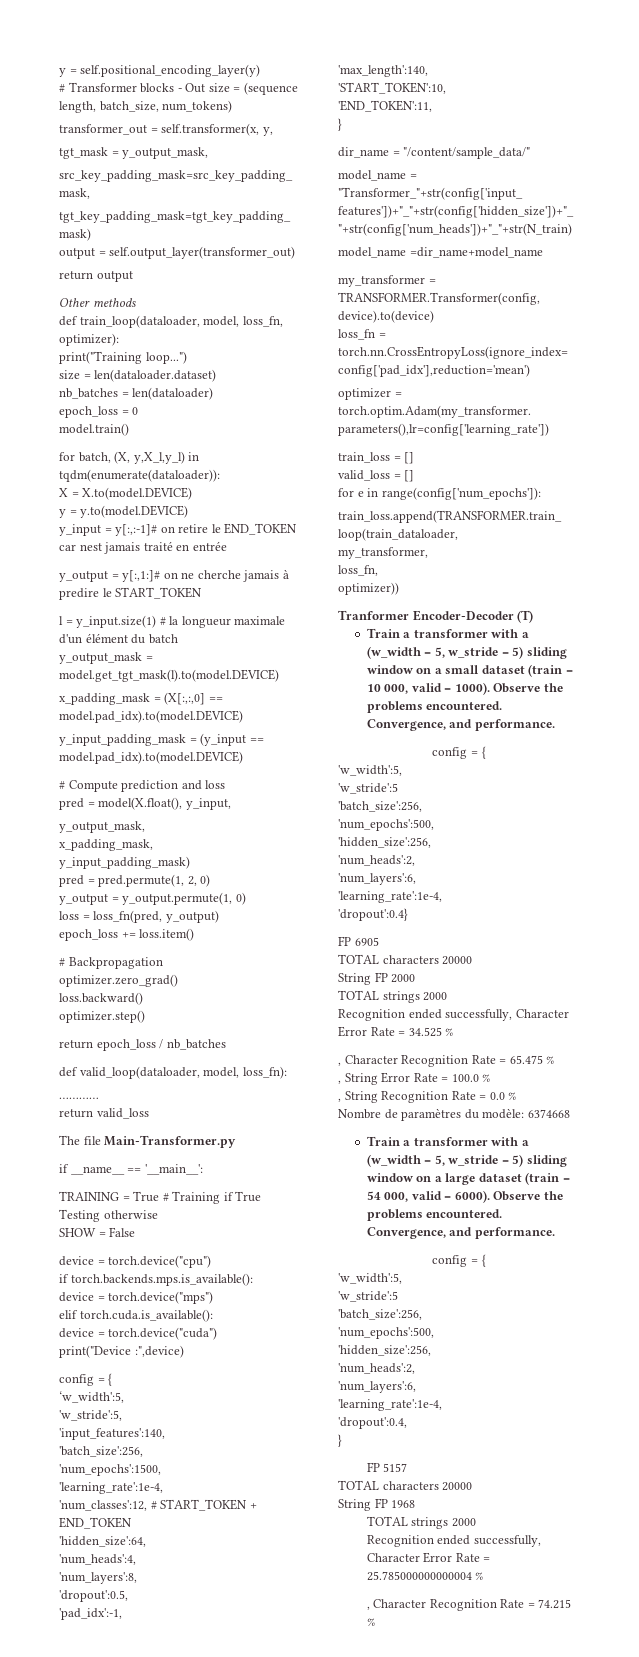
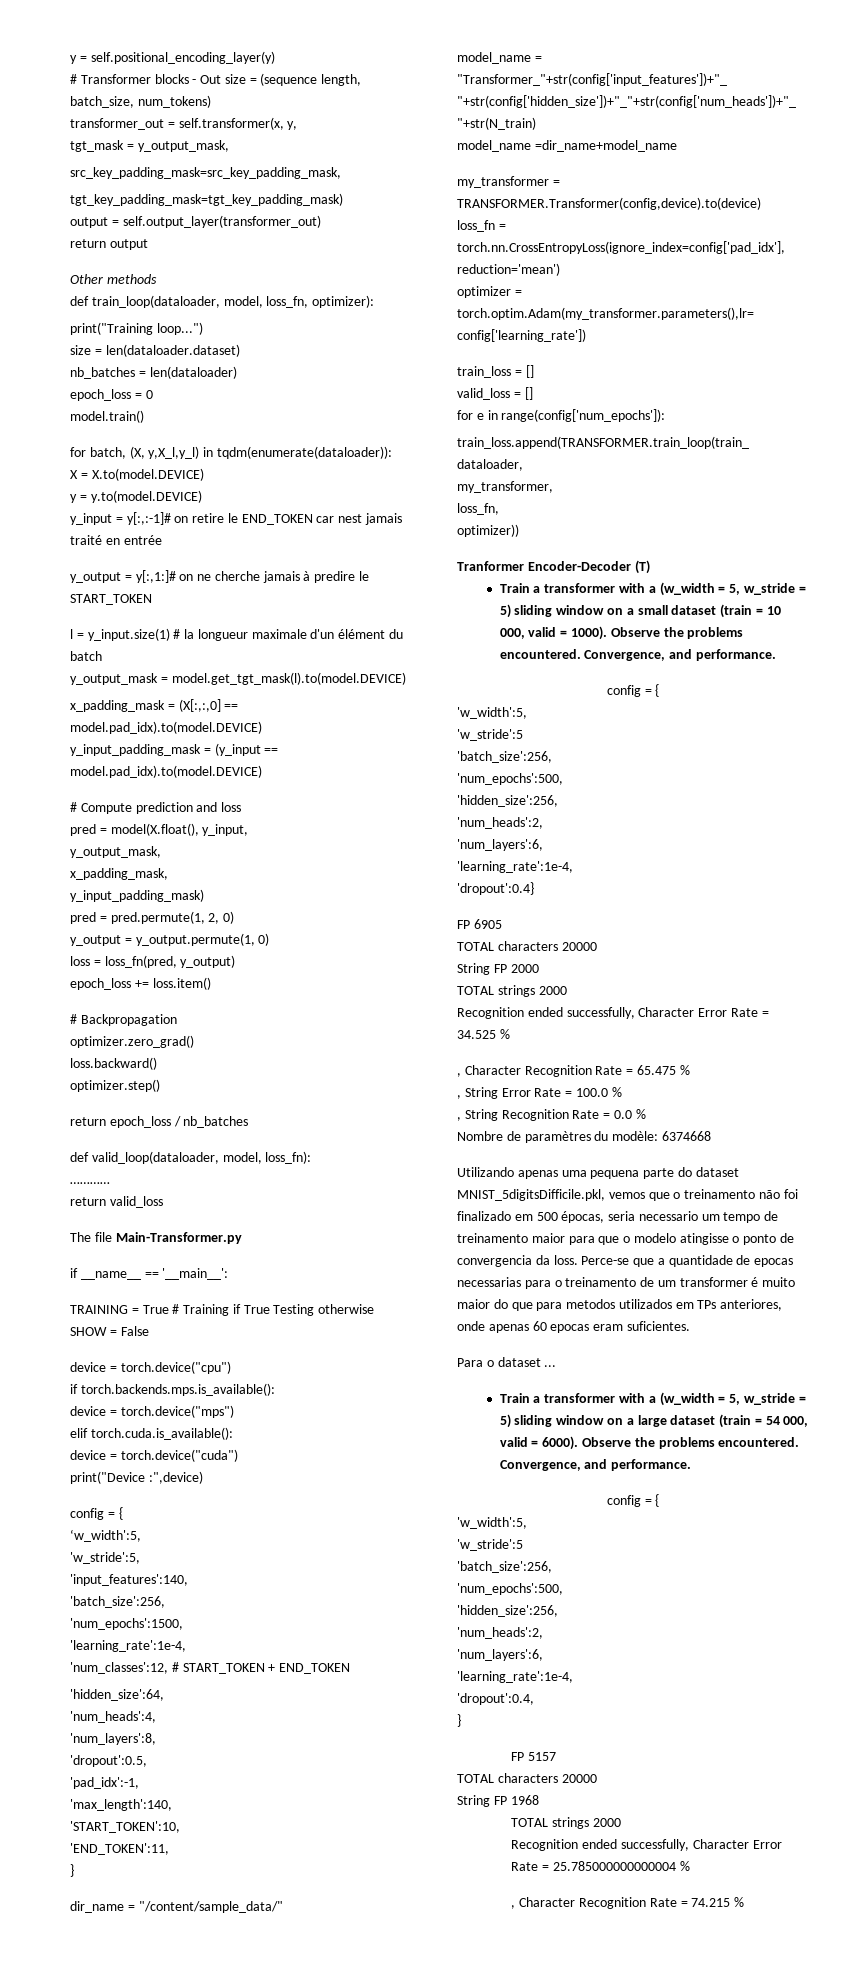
+ Utilizando apenas uma pequena parte do dataset MNIST_5digitsDifficile.pkl, vemos que o treinamento não foi finalizado em 500 épocas, seria necessario um tempo de treinamento maior para que o modelo atingisse o ponto de convergencia da loss. Perce-se que a quantidade de epocas necessarias para o treinamento de um transformer é muito maior do que para metodos utilizados em TPs anteriores, onde apenas 60 epocas eram suficientes.
+ Para o dataset ...

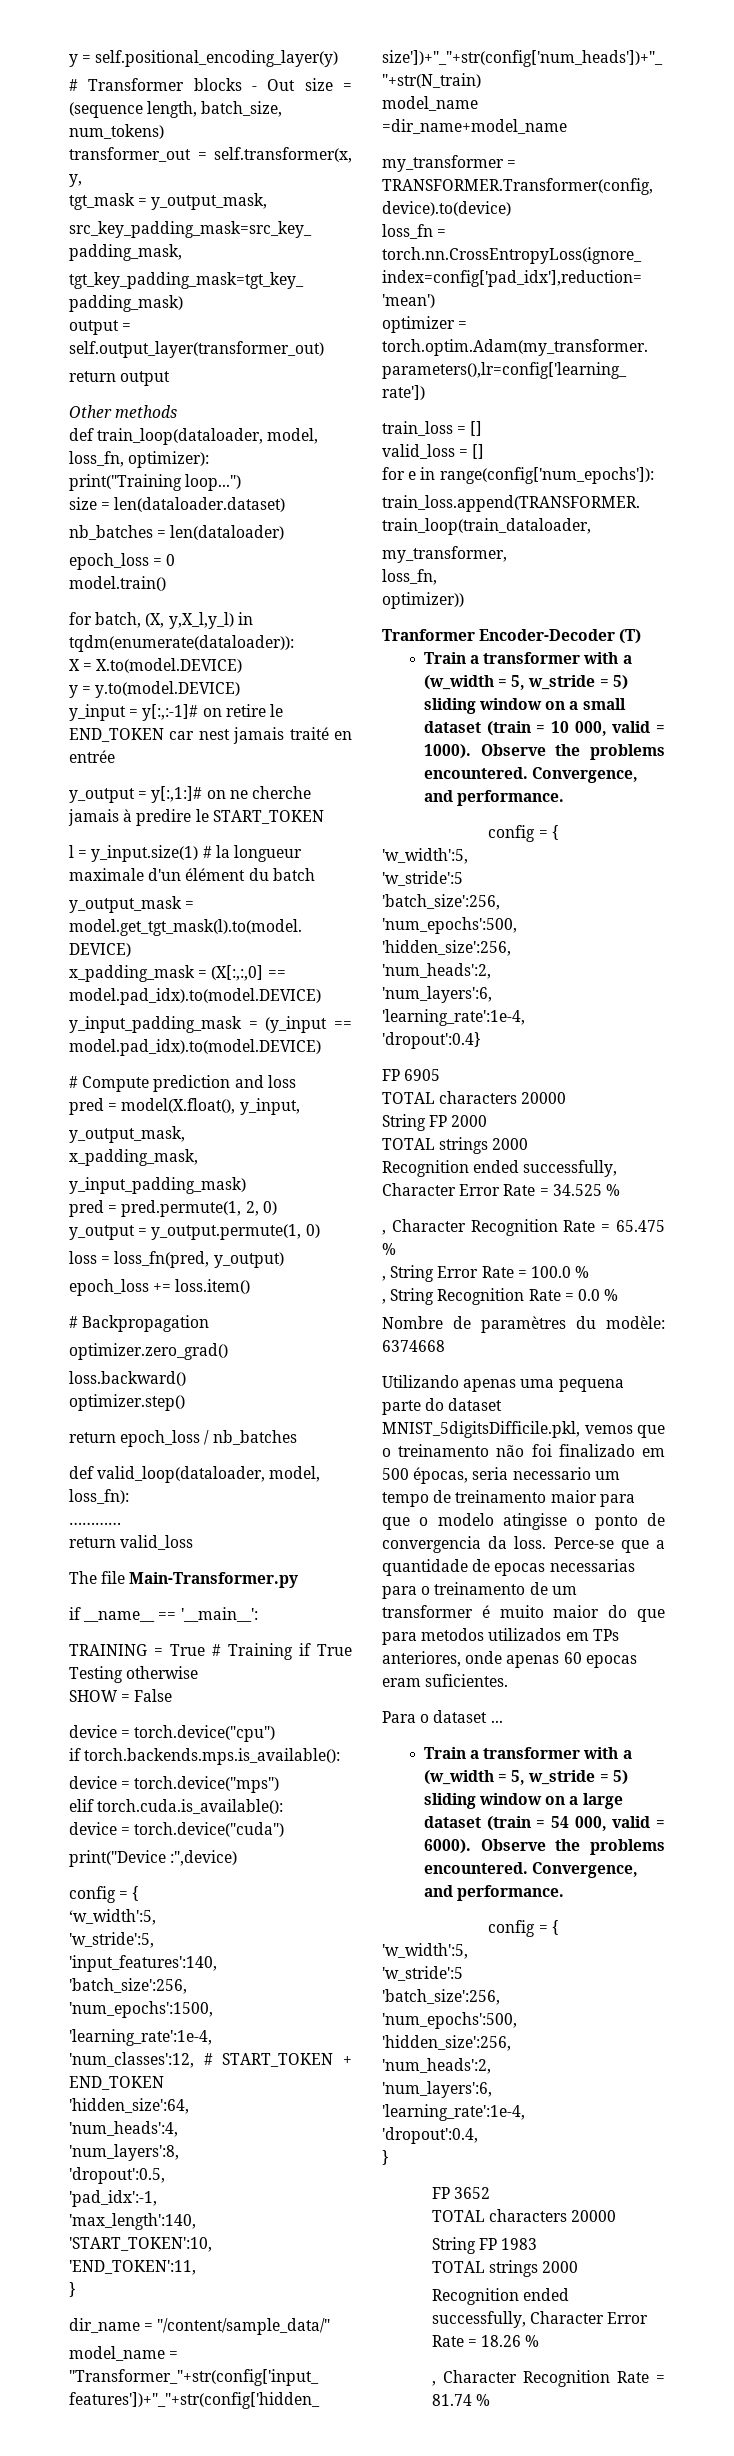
- FP 5157
+ FP 3652
  TOTAL characters 20000
- String FP 1968
+ String FP 1983
- Recognition ended successfully, Character Error Rate = 25.785000000000004 %
- , Character Recognition Rate = 74.215 %
+ Recognition ended successfully, Character Error Rate = 18.26 %
+ , Character Recognition Rate = 81.74 %

